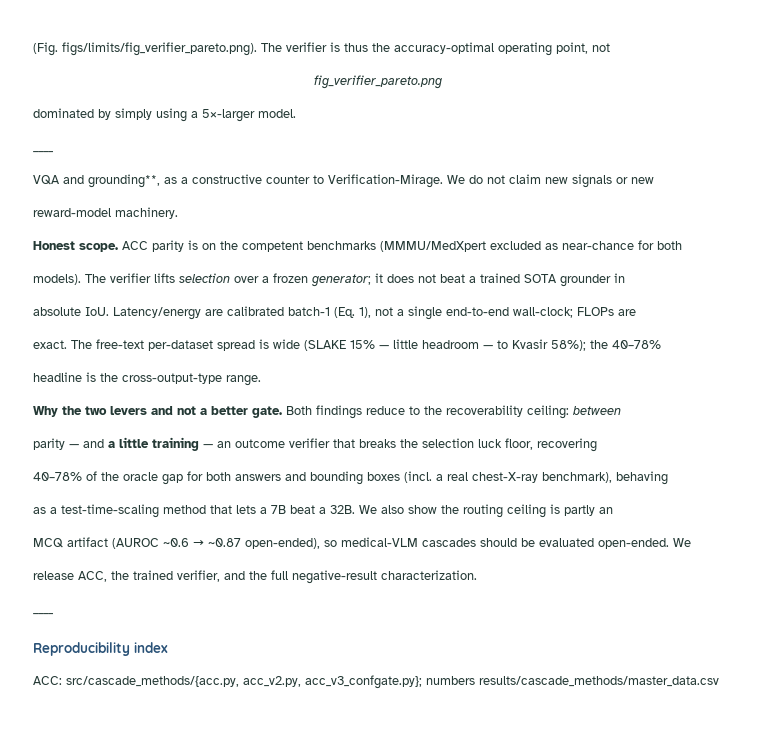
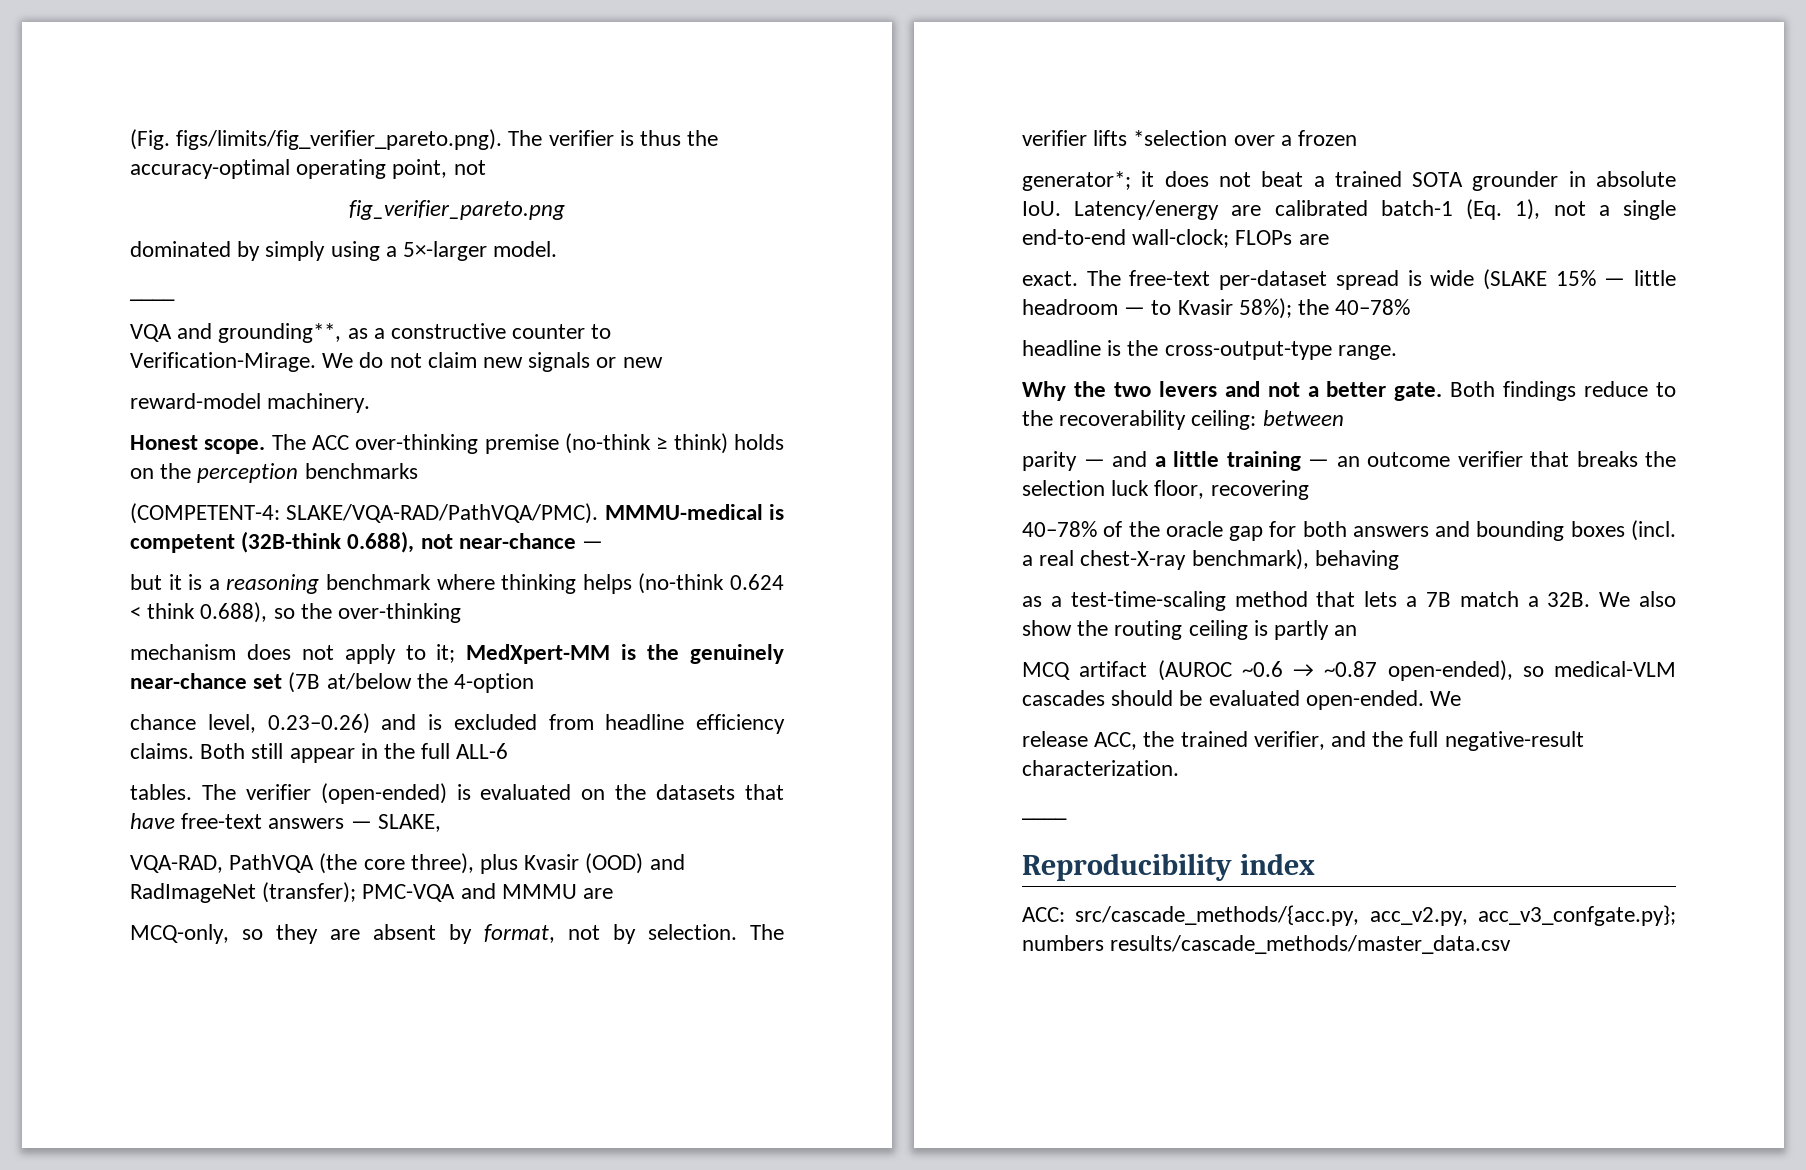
- ACC parity is on the competent benchmarks (MMMU/MedXpert excluded as near-chance for both
- models).
+ The ACC over-thinking premise (no-think ≥ think) holds on the perception benchmarks
+ (COMPETENT-4: SLAKE/VQA-RAD/PathVQA/PMC). MMMU-medical is competent (32B-think 0.688), not near-chance —
+ but it is a reasoning benchmark where thinking helps (no-think 0.624 < think 0.688), so the over-thinking
+ mechanism does not apply to it; MedXpert-MM is the genuinely near-chance set (7B at/below the 4-option
+ chance level, 0.23–0.26) and is excluded from headline efficiency claims. Both still appear in the full ALL-6
+ tables. The verifier (open-ended) is evaluated on the datasets that have free-text answers — SLAKE,
+ VQA-RAD, PathVQA (the core three), plus Kvasir (OOD) and RadImageNet (transfer); PMC-VQA and MMMU are
+ MCQ-only, so they are absent by format, not by selection.
- The verifier lifts selection over a frozen generator; it does not beat a trained SOTA grounder in
- absolute IoU. Latency/energy are calibrated batch-1 (Eq. 1), not a single end-to-end wall-clock; FLOPs are
+ The verifier lifts *selection over a frozen
+ generator*; it does not beat a trained SOTA grounder in absolute IoU. Latency/energy are calibrated batch-1 (Eq. 1), not a single end-to-end wall-clock; FLOPs are
- as a test-time-scaling method that lets a 7B beat a 32B.
+ as a test-time-scaling method that lets a 7B match a 32B.

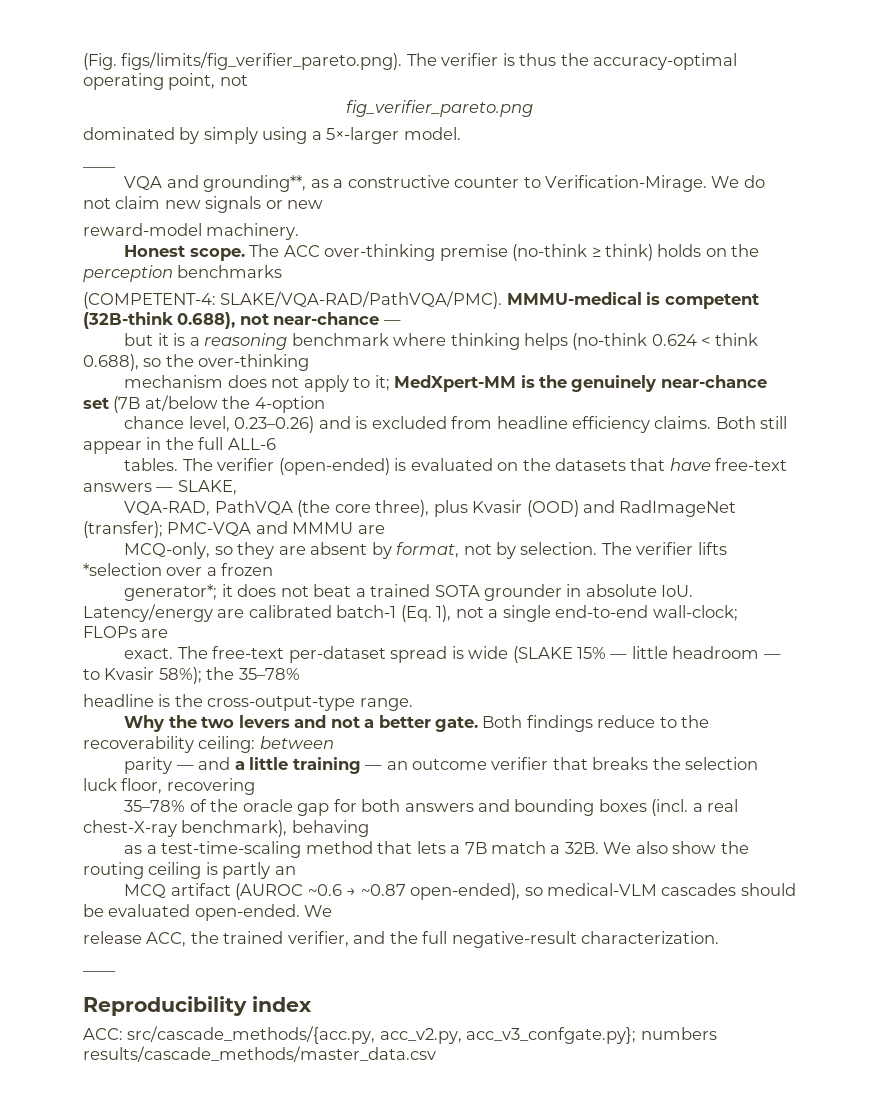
- The free-text per-dataset spread is wide (SLAKE 15% — little headroom — to Kvasir 58%); the 40–78%
+ The free-text per-dataset spread is wide (SLAKE 15% — little headroom — to Kvasir 58%); the 35–78%
- 40–78% of the oracle gap for both answers and bounding boxes (incl. a real chest-X-ray benchmark), behaving
+ 35–78% of the oracle gap for both answers and bounding boxes (incl. a real chest-X-ray benchmark), behaving

